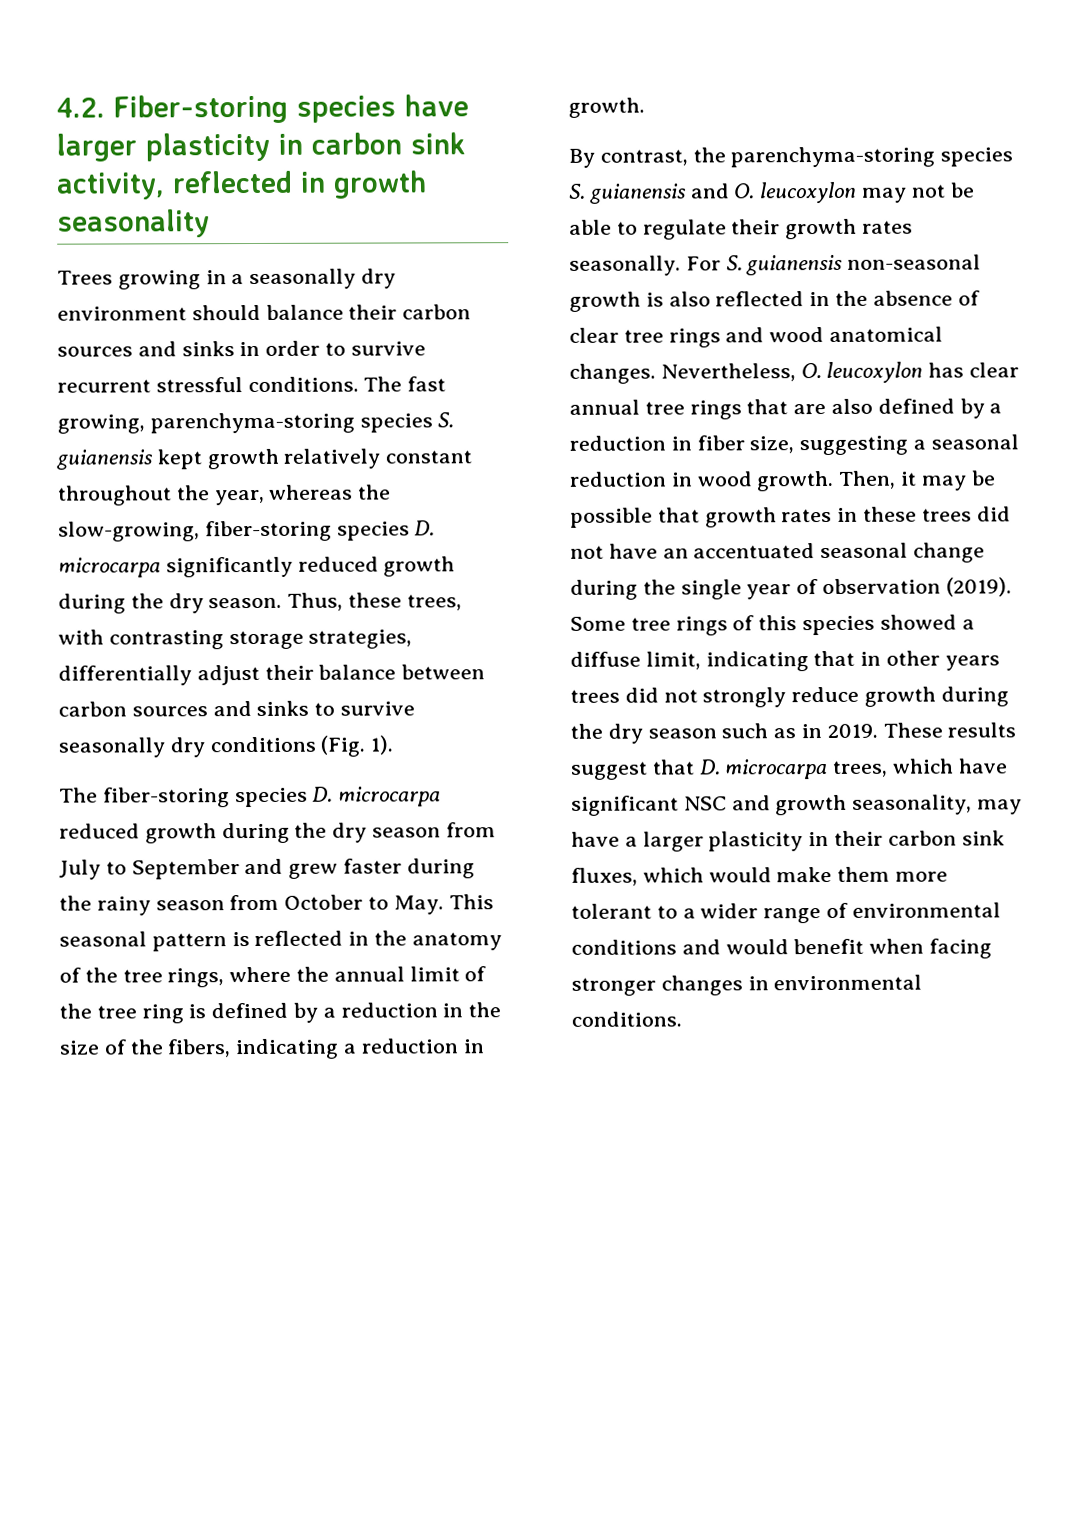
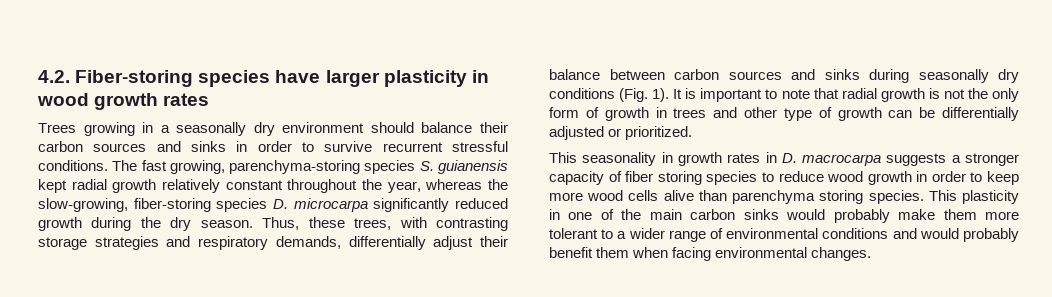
- 4.2. Fiber-storing species have larger plasticity in carbon sink activity, reflected in growth seasonality
+ 4.2. Fiber-storing species have larger plasticity in wood growth rates
- The fast growing, parenchyma-storing species S. guianensis kept growth relatively constant throughout the year, whereas the slow-growing, fiber-storing species D. microcarpa significantly reduced growth during the dry season.
+ The fast growing, parenchyma-storing species S. guianensis kept radial growth relatively constant throughout the year, whereas the slow-growing, fiber-storing species D. microcarpa significantly reduced growth during the dry season.
- Thus, these trees, with contrasting storage strategies, differentially adjust their balance between carbon sources and sinks to survive seasonally dry conditions (Fig. 1).
- The fiber-storing species D. microcarpa reduced growth during the dry season from July to September and grew faster during the rainy season from October to May. This seasonal pattern is reflected in the anatomy of the tree rings, where the annual limit of the tree ring is defined by a reduction in the size of the fibers, indicating a reduction in growth.
- By contrast, the parenchyma-storing species S. guianensis and O. leucoxylon may not be able to regulate their growth rates seasonally. For S. guianensis non-seasonal growth is also reflected in the absence of clear tree rings and wood anatomical changes. Nevertheless, O. leucoxylon has clear annual tree rings that are also defined by a reduction in fiber size, suggesting a seasonal reduction in wood growth. Then, it may be possible that growth rates in these trees did not have an accentuated seasonal change during the single year of observation (2019). Some tree rings of this species showed a diffuse limit, indicating that in other years trees did not strongly reduce growth during the dry season such as in 2019. These results suggest that D. microcarpa trees, which have significant NSC and growth seasonality, may have a larger plasticity in their carbon sink fluxes, which would make them more tolerant to a wider range of environmental conditions and would benefit when facing stronger changes in environmental conditions.
+ Thus, these trees, with contrasting storage strategies and respiratory demands, differentially adjust their balance between carbon sources and sinks during seasonally dry conditions (Fig. 1). It is important to note that radial growth is not the only form of growth in trees and other type of growth can be differentially adjusted or prioritized.
+ This seasonality in growth rates in D. macrocarpa suggests a stronger capacity of fiber storing species to reduce wood growth in order to keep more wood cells alive than parenchyma storing species. This plasticity in one of the main carbon sinks would probably make them more tolerant to a wider range of environmental conditions and would probably benefit them when facing environmental changes.

